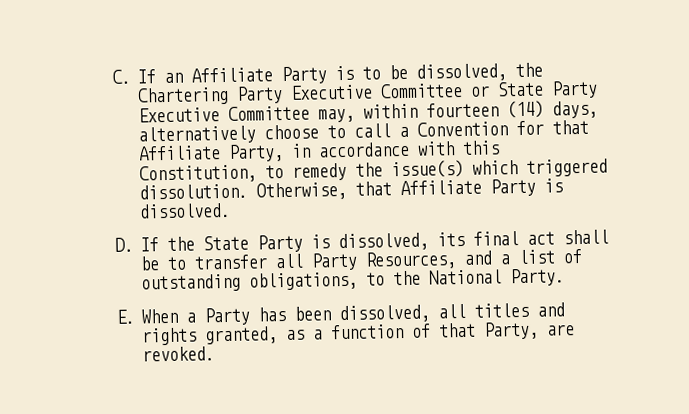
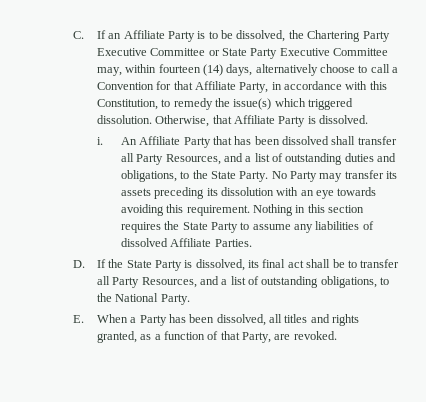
+ i. An Affiliate Party that has been dissolved shall transfer all Party Resources, and a list of outstanding duties and obligations, to the State Party. No Party may transfer its assets preceding its dissolution with an eye towards avoiding this requirement. Nothing in this section requires the State Party to assume any liabilities of dissolved Affiliate Parties.

